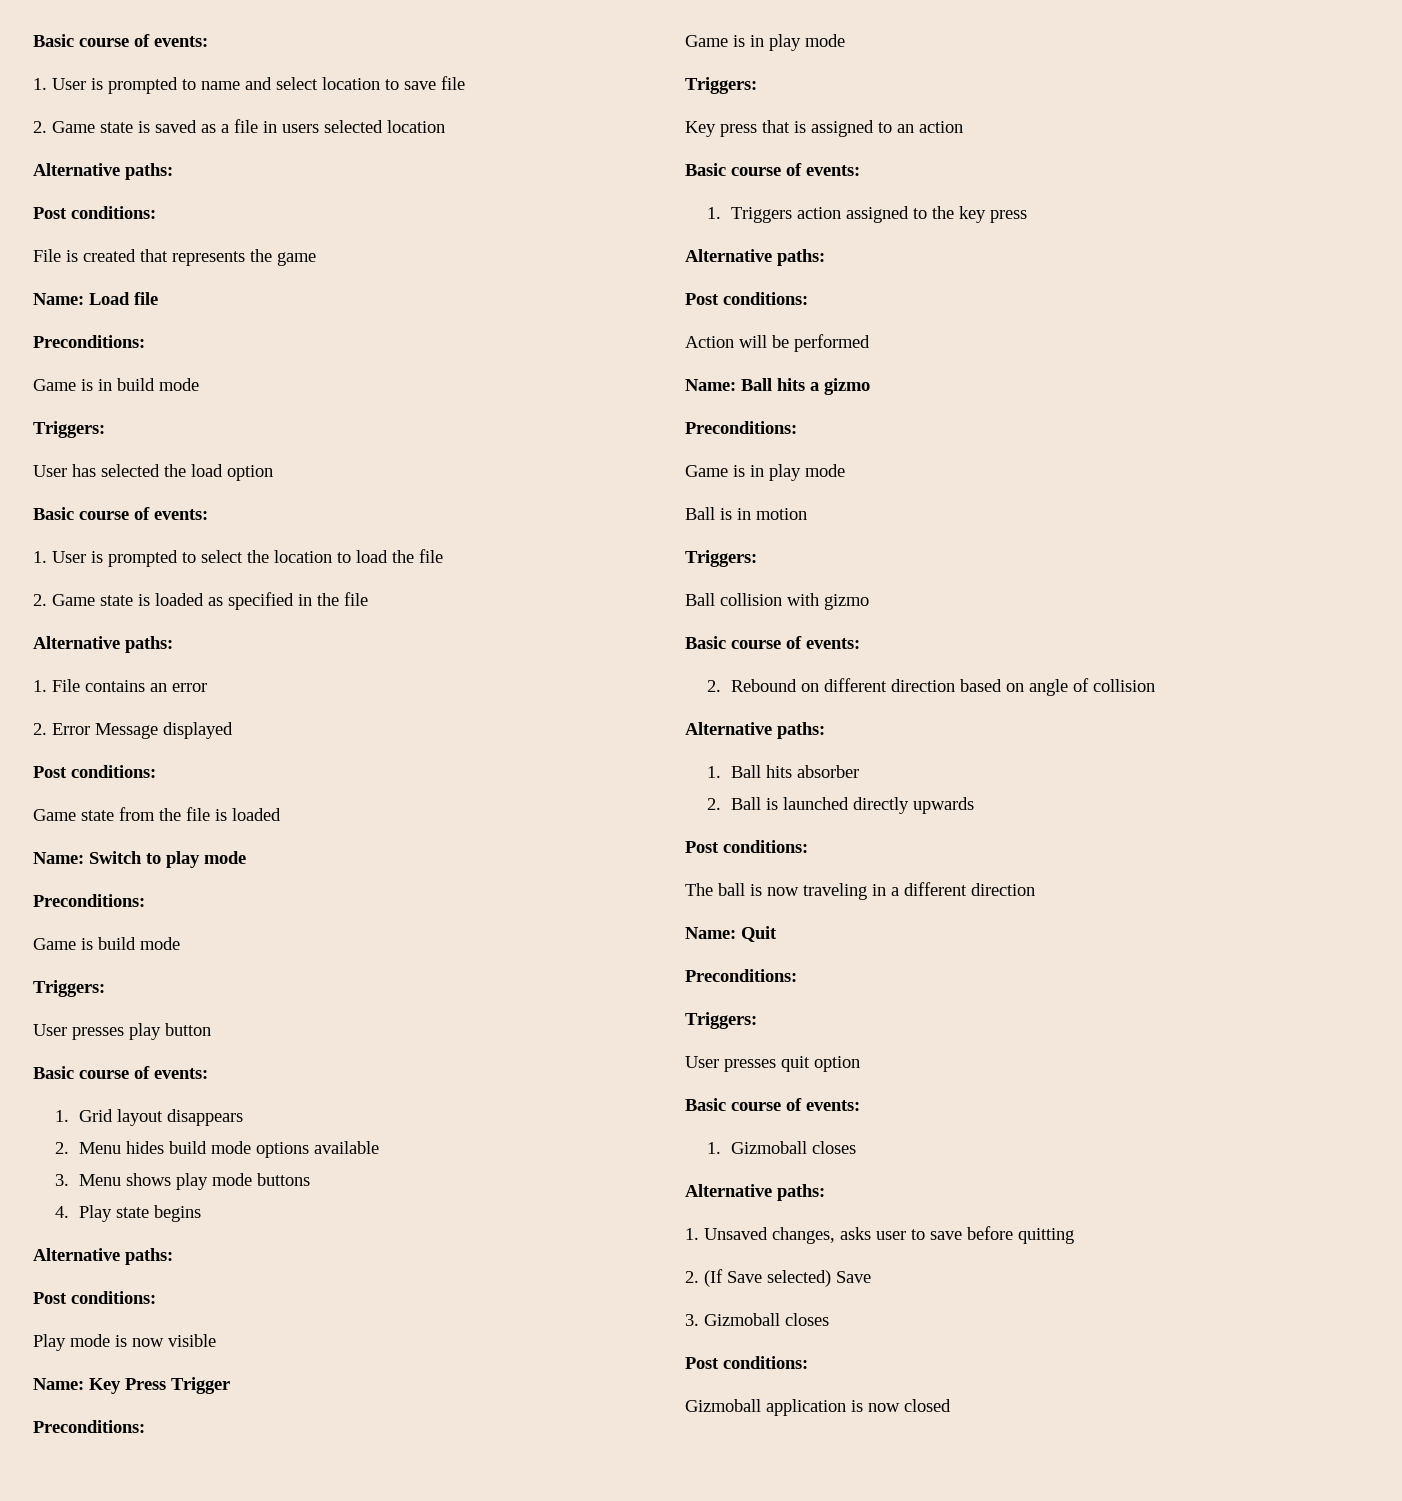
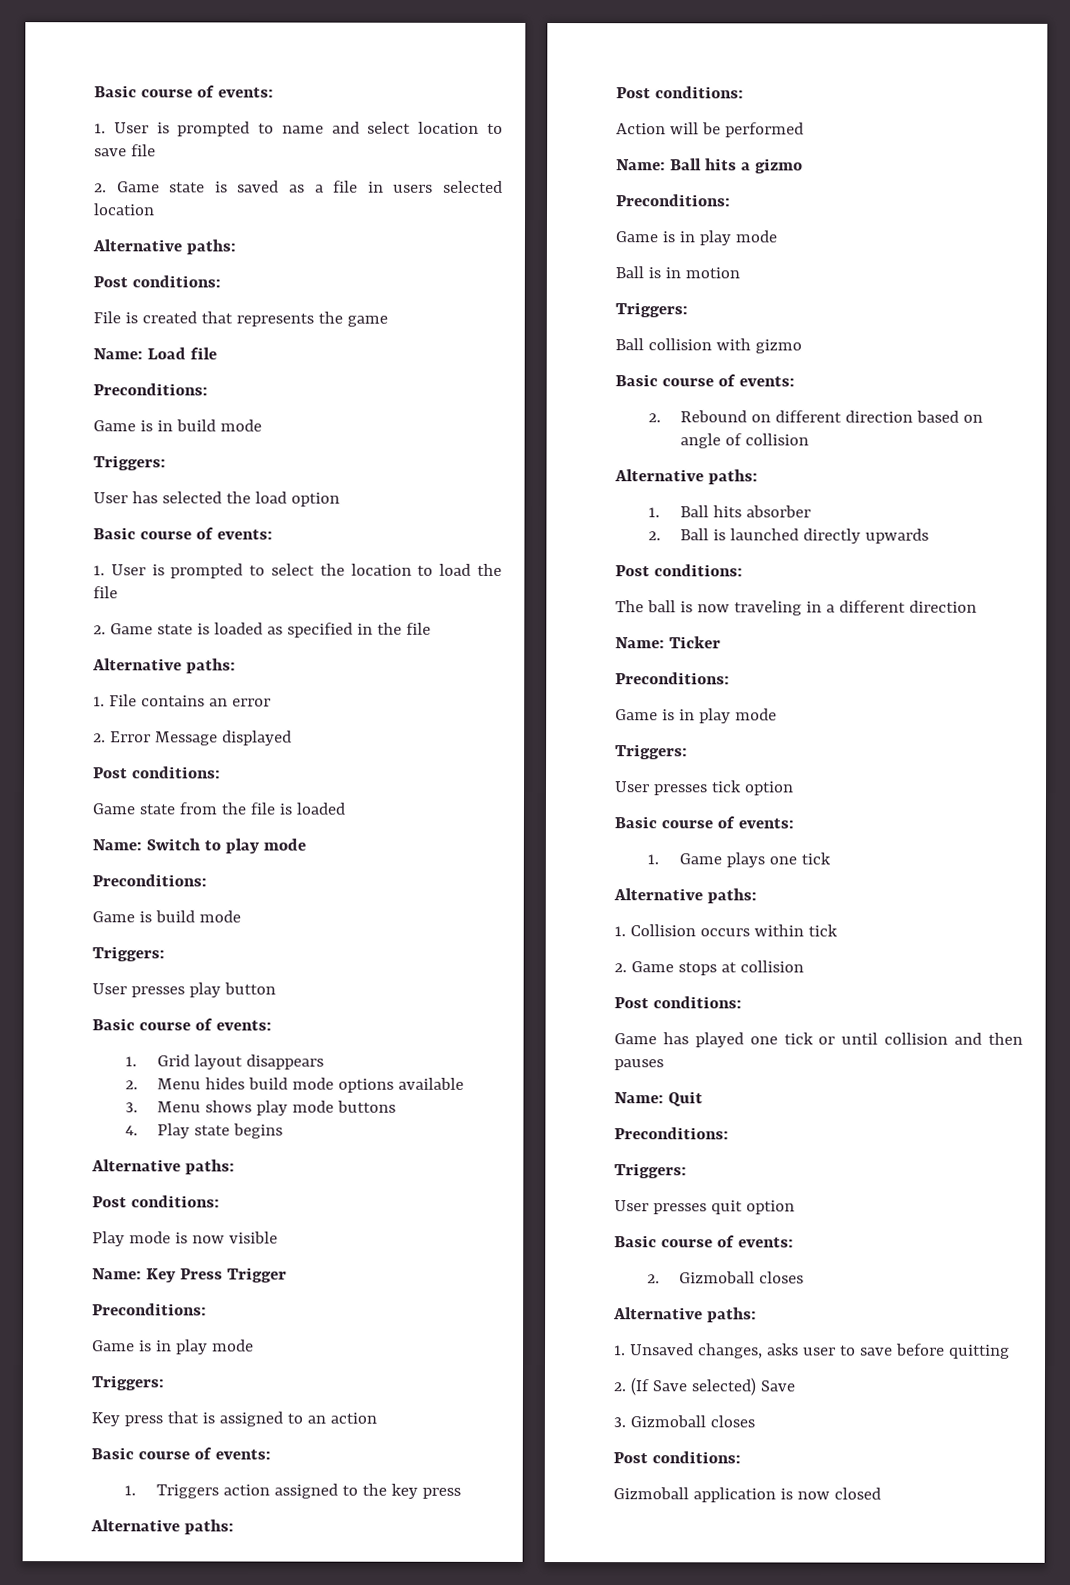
+ Name: Ticker
+ Preconditions:
+ Game is in play mode
+ Triggers:
+ User presses tick option
+ Basic course of events:
+ 1. Game plays one tick
+ Alternative paths:
+ 1. Collision occurs within tick
+ 2. Game stops at collision
+ Post conditions:
+ Game has played one tick or until collision and then pauses
- 1. Gizmoball closes
+ 2. Gizmoball closes

